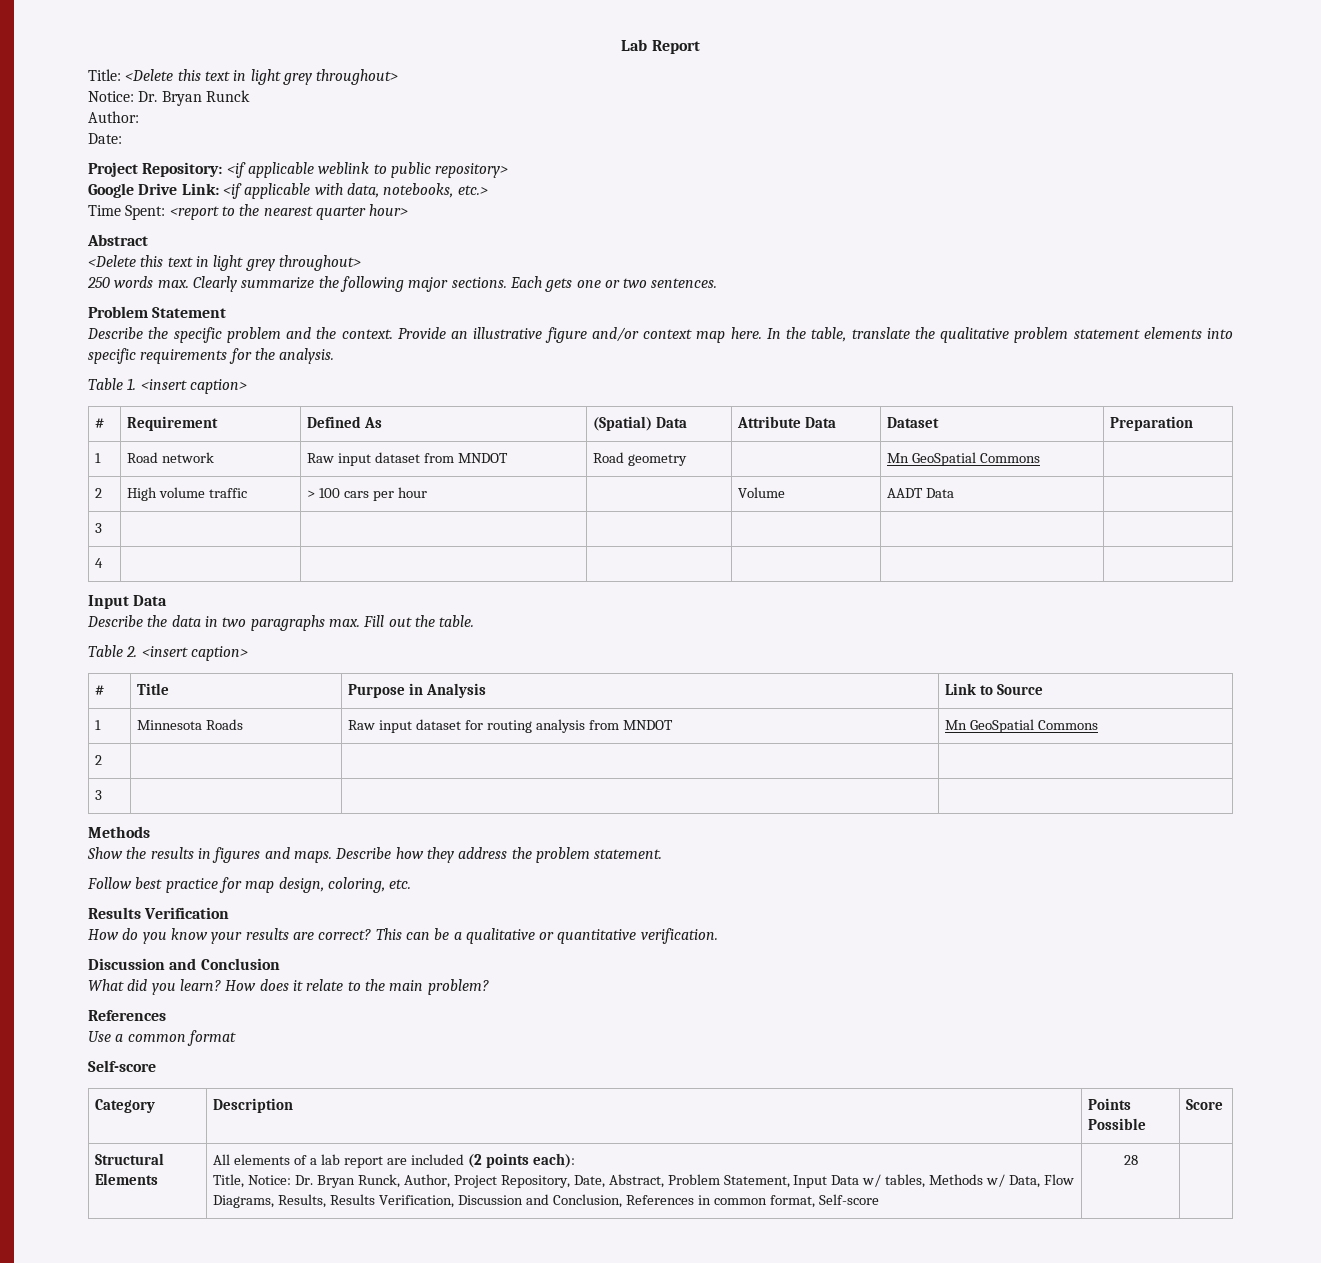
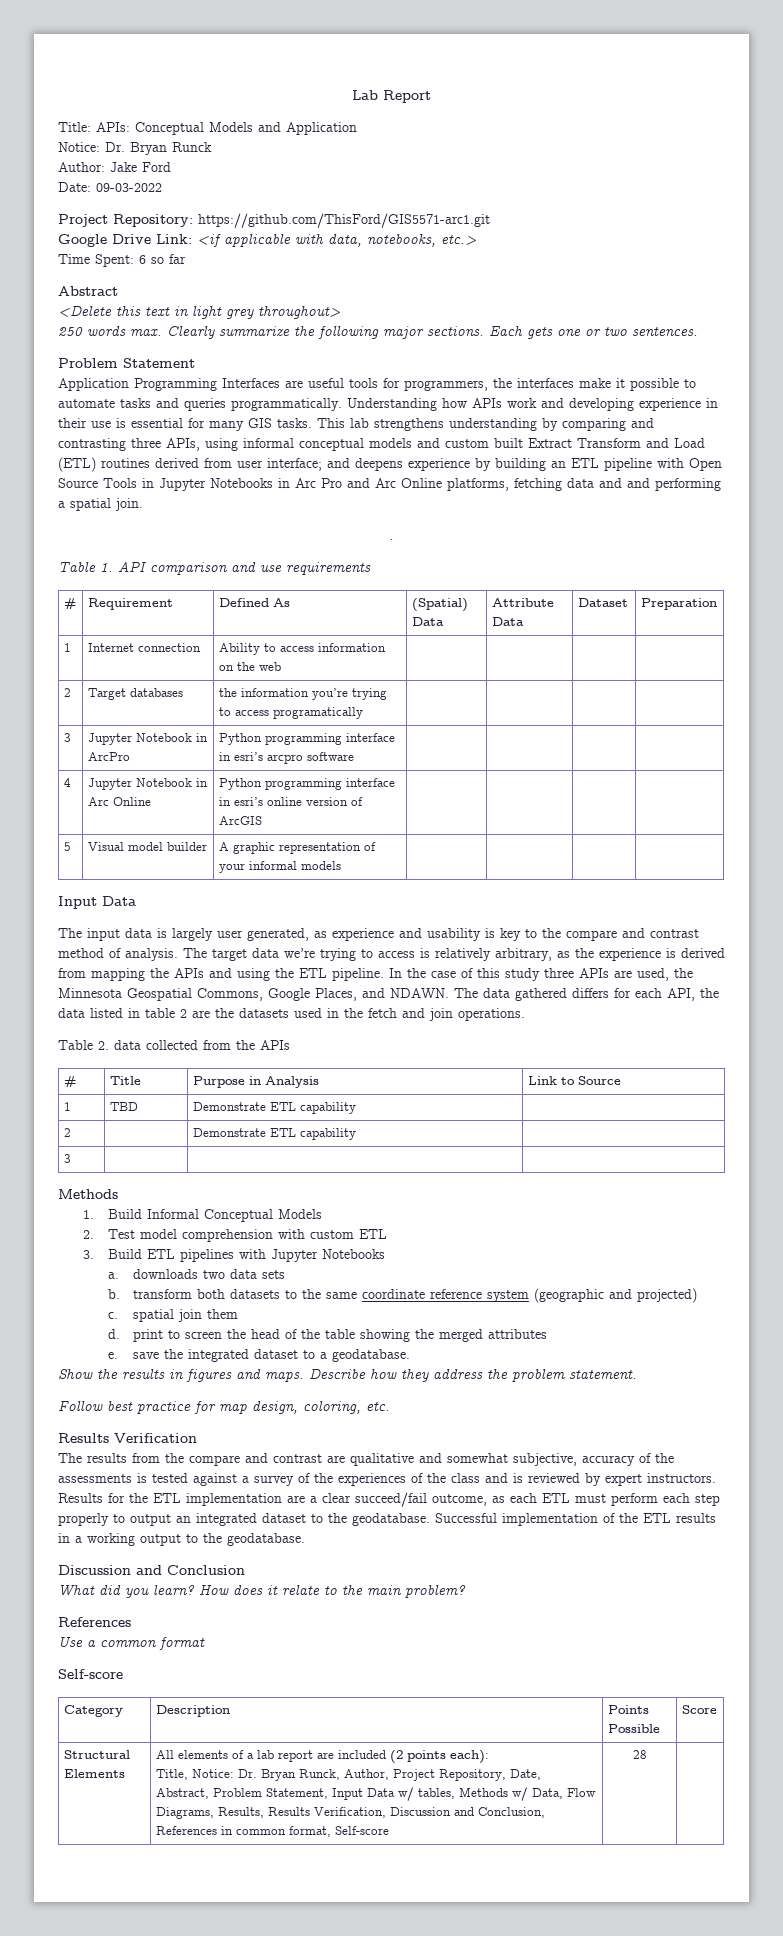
- Title: <Delete this text in light grey throughout>
+ Title: APIs: Conceptual Models and Application
- Author:
+ Author: Jake Ford
- Date:
+ Date: 09-03-2022
- Project Repository: <if applicable weblink to public repository>
+ Project Repository: https://github.com/ThisFord/GIS5571-arc1.git
- Time Spent: <report to the nearest quarter hour>
+ Time Spent: 6 so far
- Describe the specific problem and the context. Provide an illustrative figure and/or context map here. In the table, translate the qualitative problem statement elements into specific requirements for the analysis.
- Table 1. <insert caption>
+ Application Programming Interfaces are useful tools for programmers, the interfaces make it possible to automate tasks and queries programmatically. Understanding how APIs work and developing experience in their use is essential for many GIS tasks. This lab strengthens understanding by comparing and contrasting three APIs, using informal conceptual models and custom built Extract Transform and Load (ETL) routines derived from user interface; and deepens experience by building an ETL pipeline with Open Source Tools in Jupyter Notebooks in Arc Pro and Arc Online platforms, fetching data and and performing a spatial join.
+ .
+ Table 1. API comparison and use requirements
- 1 | Road network | Raw input dataset from MNDOT | Road geometry | | Mn GeoSpatial Commons |
- 2 | High volume traffic | > 100 cars per hour | | Volume | AADT Data |
- 3 | | | | | |
- 4 | | | | | |
+ 1 | Internet connection | Ability to access information on the web | | | |
+ 2 | Target databases | the information you’re trying to access programatically | | | |
+ 3 | Jupyter Notebook in ArcPro | Python programming interface in esri’s arcpro software | | | |
+ 4 | Jupyter Notebook in Arc Online | Python programming interface in esri’s online version of ArcGIS | | | |
+ 5 | Visual model builder | A graphic representation of your informal models | | | |
  Input Data
- Describe the data in two paragraphs max. Fill out the table.
- Table 2. <insert caption>
+ The input data is largely user generated, as experience and usability is key to the compare and contrast method of analysis. The target data we’re trying to access is relatively arbitrary, as the experience is derived from mapping the APIs and using the ETL pipeline. In the case of this study three APIs are used, the Minnesota Geospatial Commons, Google Places, and NDAWN. The data gathered differs for each API, the data listed in table 2 are the datasets used in the fetch and join operations.
+ Table 2. data collected from the APIs
- 1 | Minnesota Roads | Raw input dataset for routing analysis from MNDOT | Mn GeoSpatial Commons
- 2 | | |
+ 1 | TBD | Demonstrate ETL capability |
+ 2 | | Demonstrate ETL capability |
  3 | | |
  Methods
+ 1. Build Informal Conceptual Models
+ 2. Test model comprehension with custom ETL
+ 3. Build ETL pipelines with Jupyter Notebooks
+ a. downloads two data sets
+ b. transform both datasets to the same coordinate reference system (geographic and projected)
+ c. spatial join them
+ d. print to screen the head of the table showing the merged attributes
+ e. save the integrated dataset to a geodatabase.
- How do you know your results are correct? This can be a qualitative or quantitative verification.
+ The results from the compare and contrast are qualitative and somewhat subjective, accuracy of the assessments is tested against a survey of the experiences of the class and is reviewed by expert instructors. Results for the ETL implementation are a clear succeed/fail outcome, as each ETL must perform each step properly to output an integrated dataset to the geodatabase. Successful implementation of the ETL results in a working output to the geodatabase.

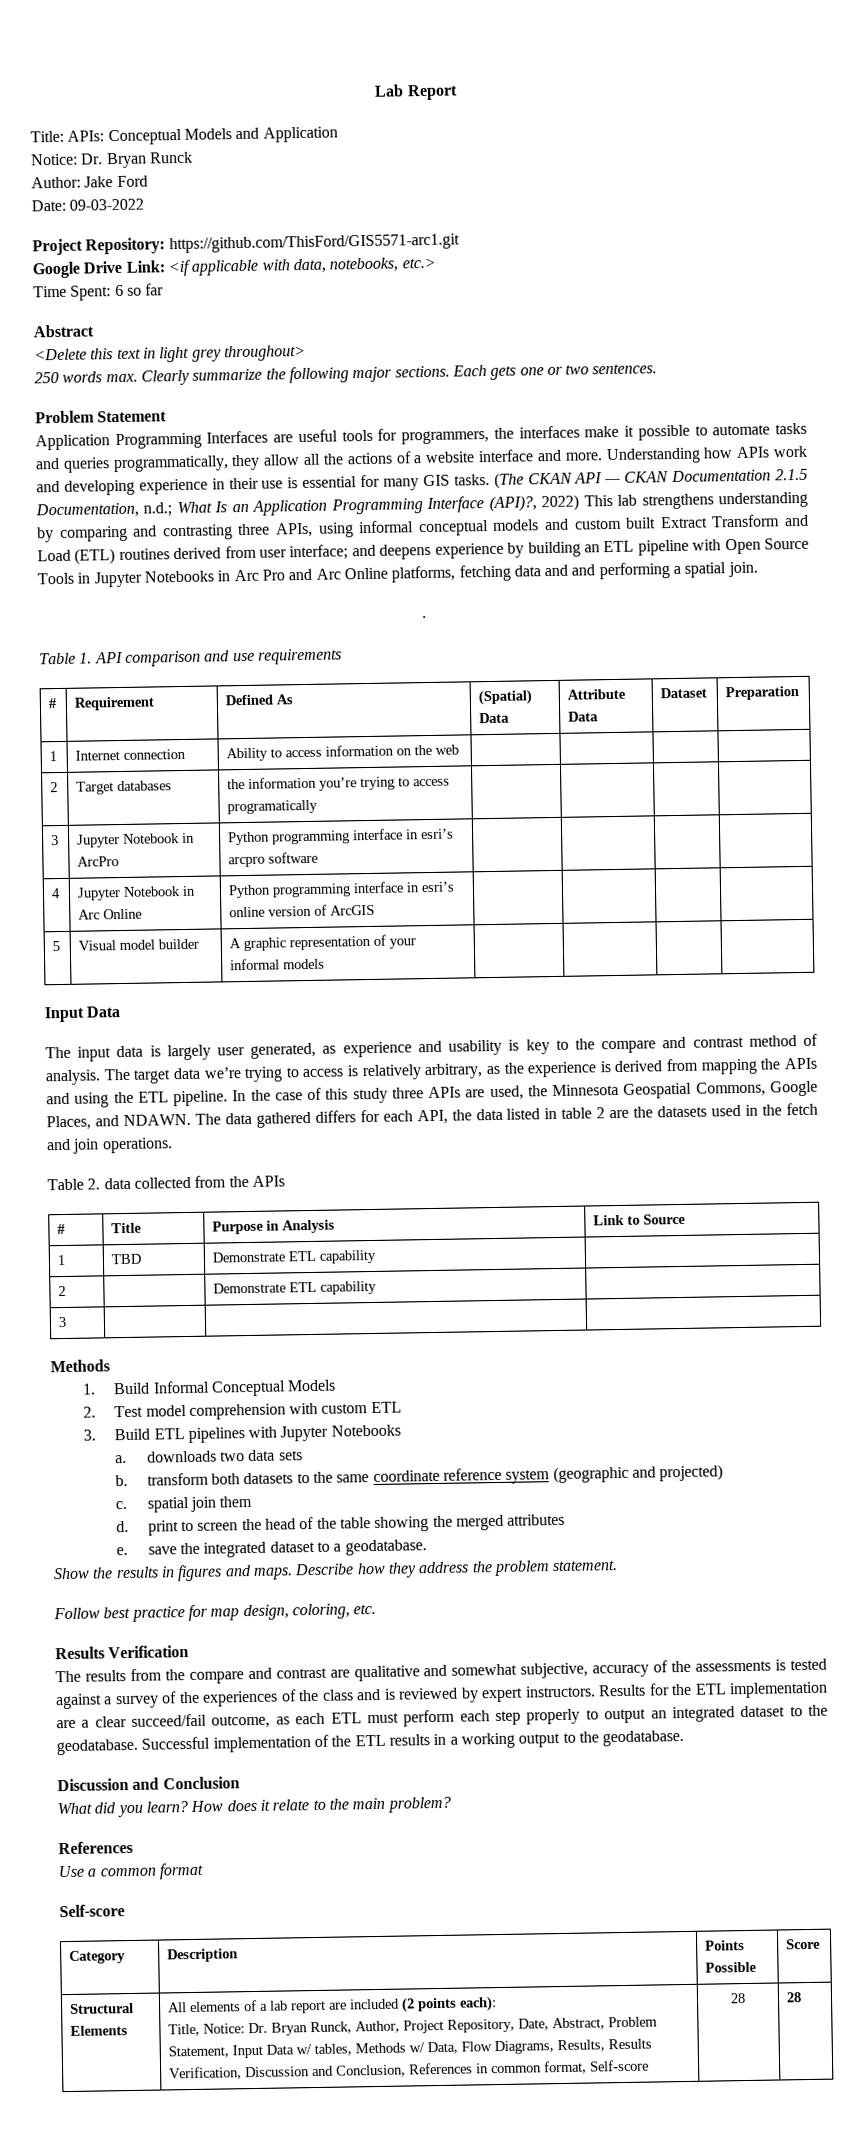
- Application Programming Interfaces are useful tools for programmers, the interfaces make it possible to automate tasks and queries programmatically.
+ Application Programming Interfaces are useful tools for programmers, the interfaces make it possible to automate tasks and queries programmatically, they allow all the actions of a website interface and more.
- This lab strengthens understanding by comparing and contrasting three APIs, using informal conceptual models and custom built Extract Transform and Load (ETL) routines derived from user interface; and deepens experience by building an ETL pipeline with Open Source Tools in Jupyter Notebooks in Arc Pro and Arc Online platforms, fetching data and and performing a spatial join.
+ (The CKAN API — CKAN Documentation 2.1.5 Documentation, n.d.; What Is an Application Programming Interface (API)?, 2022) This lab strengthens understanding by comparing and contrasting three APIs, using informal conceptual models and custom built Extract Transform and Load (ETL) routines derived from user interface; and deepens experience by building an ETL pipeline with Open Source Tools in Jupyter Notebooks in Arc Pro and Arc Online platforms, fetching data and and performing a spatial join.
- 28
+ 28 | 28

